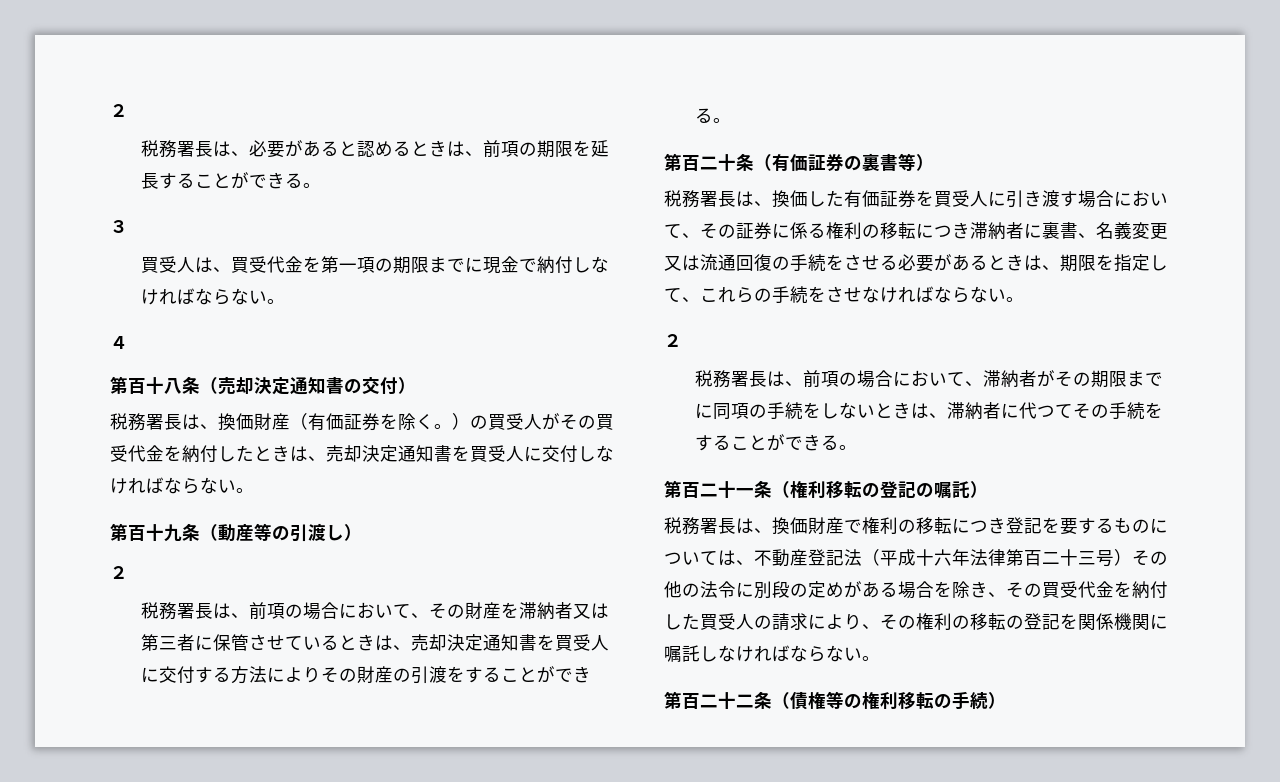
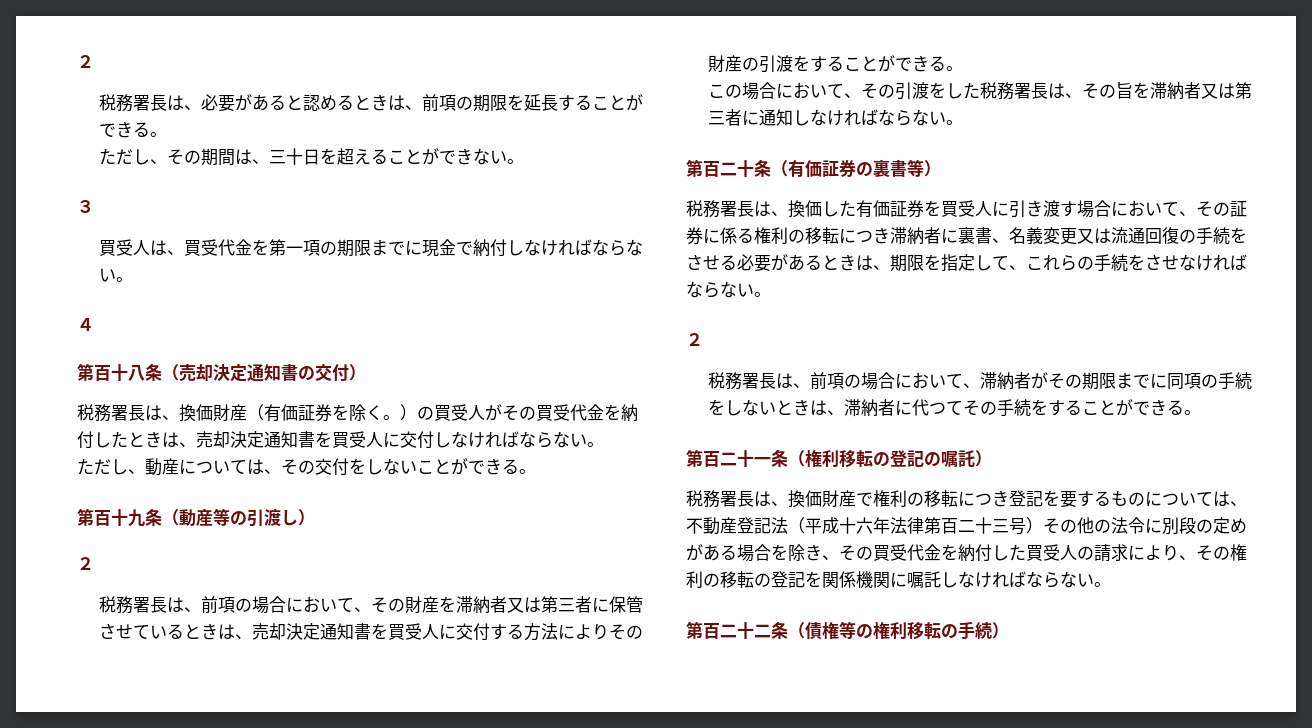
+ ただし、その期間は、三十日を超えることができない。
+ ただし、動産については、その交付をしないことができる。
+ この場合において、その引渡をした税務署長は、その旨を滞納者又は第三者に通知しなければならない。

